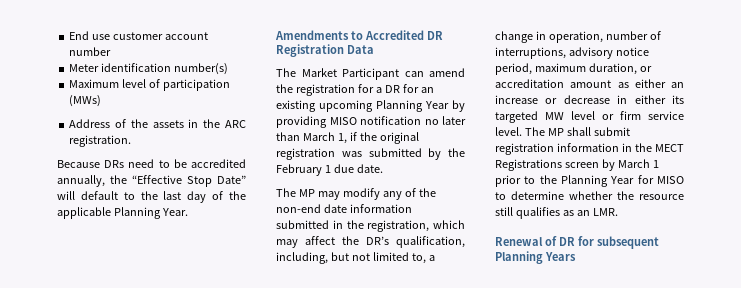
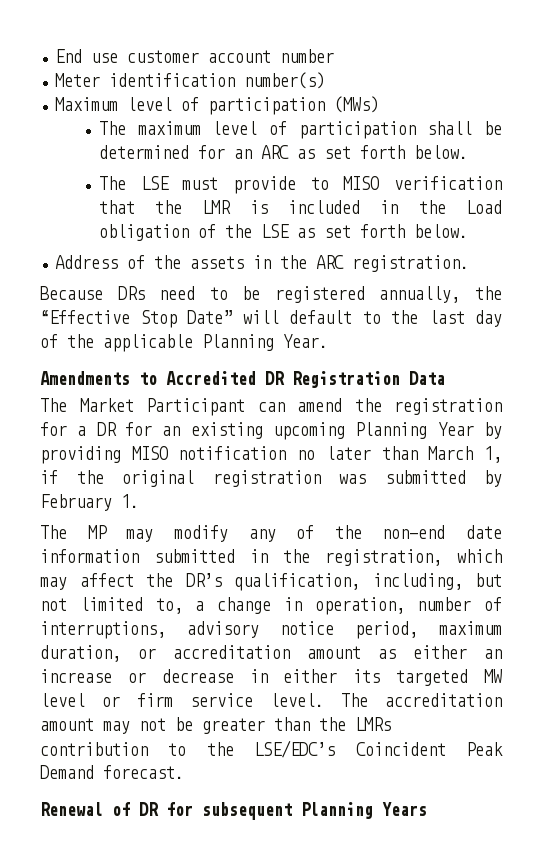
+ The maximum level of participation shall be determined for an ARC as set forth below.
+ The LSE must provide to MISO verification that the LMR is included in the Load obligation of the LSE as set forth below.
- Because DRs need to be accredited annually, the “Effective Stop Date” will default to the last day of the applicable Planning Year.
+ Because DRs need to be registered annually, the “Effective Stop Date” will default to the last day of the applicable Planning Year.
- The Market Participant can amend the registration for a DR for an existing upcoming Planning Year by providing MISO notification no later than March 1, if the original registration was submitted by the February 1 due date.
+ The Market Participant can amend the registration for a DR for an existing upcoming Planning Year by providing MISO notification no later than March 1, if the original registration was submitted by February 1.
- The MP shall submit registration information in the MECT Registrations screen by March 1 prior to the Planning Year for MISO to determine whether the resource still qualifies as an LMR.
+ The accreditation amount may not be greater than the LMRs contribution to the LSE/EDC’s Coincident Peak Demand forecast.

